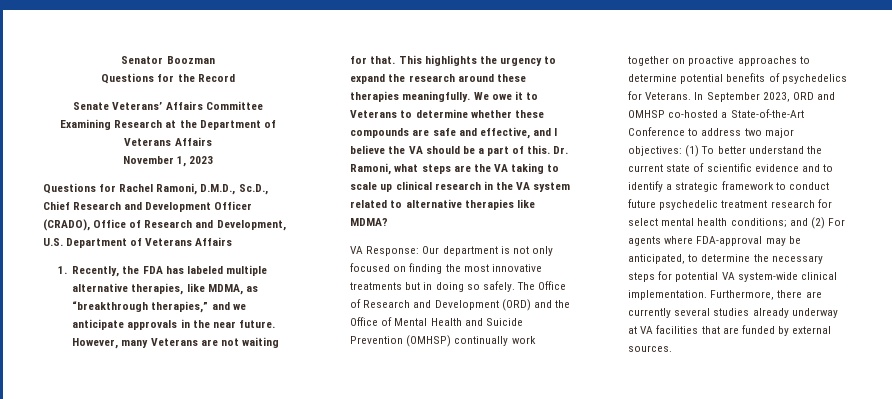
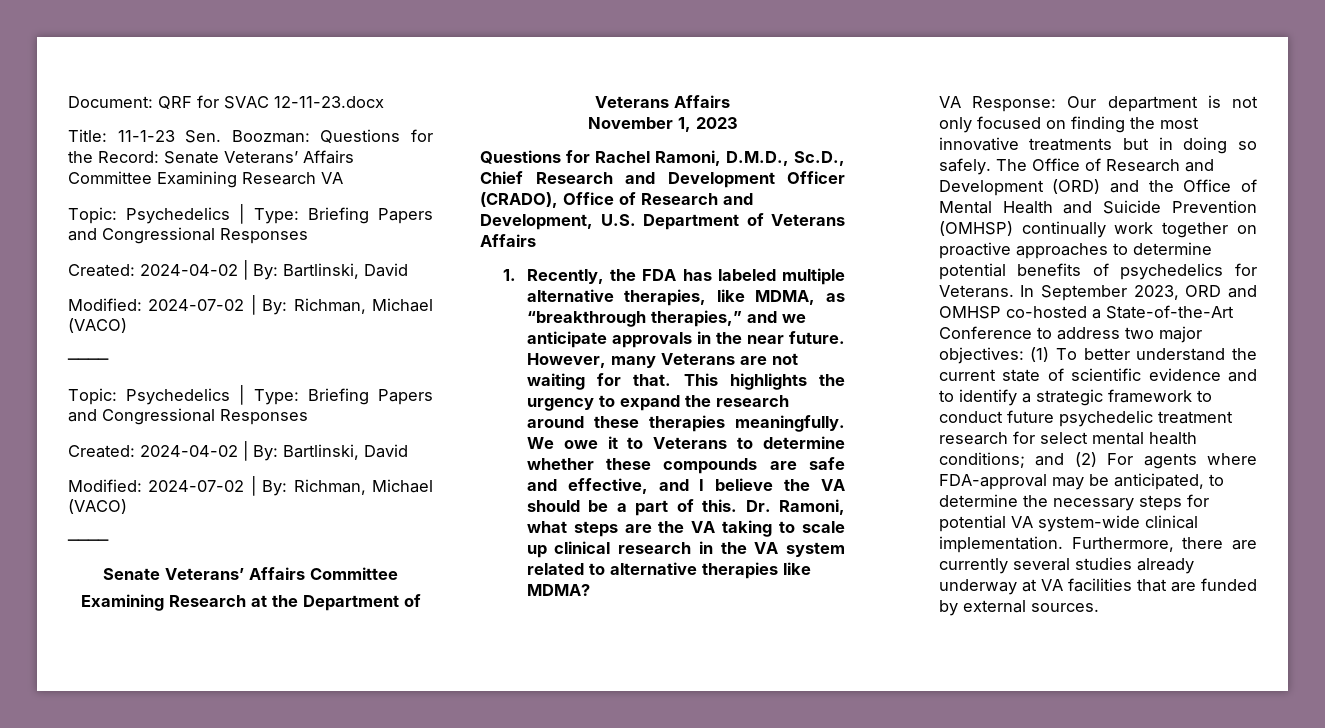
- Senator Boozman
- Questions for the Record
+ Document: QRF for SVAC 12-11-23.docx
+ Title: 11-1-23 Sen. Boozman: Questions for the Record: Senate Veterans’ Affairs Committee Examining Research VA
+ Topic: Psychedelics | Type: Briefing Papers and Congressional Responses
+ Created: 2024-04-02 | By: Bartlinski, David
+ Modified: 2024-07-02 | By: Richman, Michael (VACO)
+ ────
+ Topic: Psychedelics | Type: Briefing Papers and Congressional Responses
+ Created: 2024-04-02 | By: Bartlinski, David
+ Modified: 2024-07-02 | By: Richman, Michael (VACO)
+ ────

